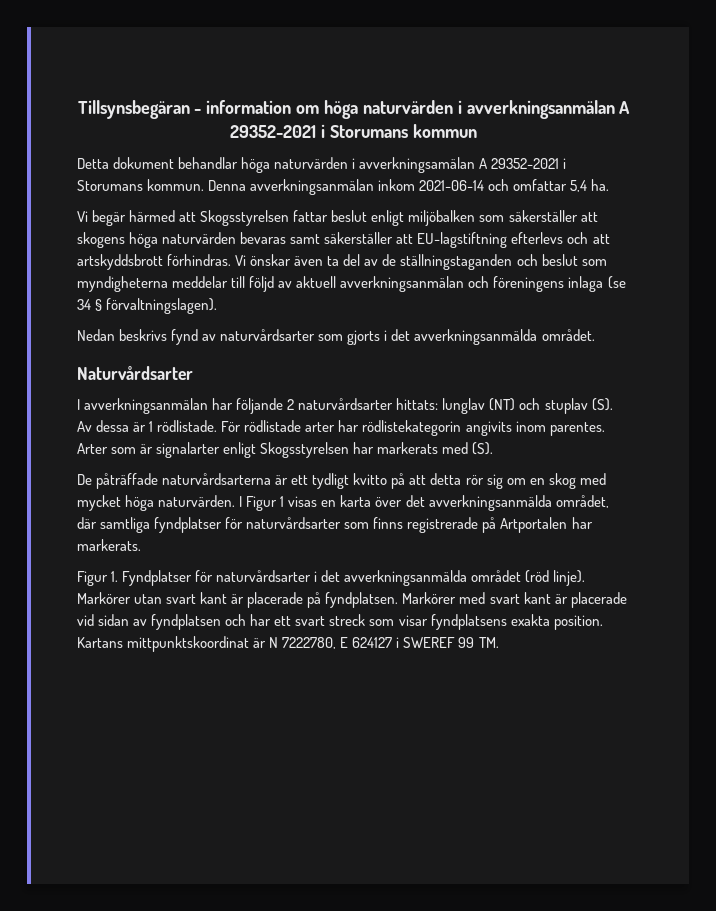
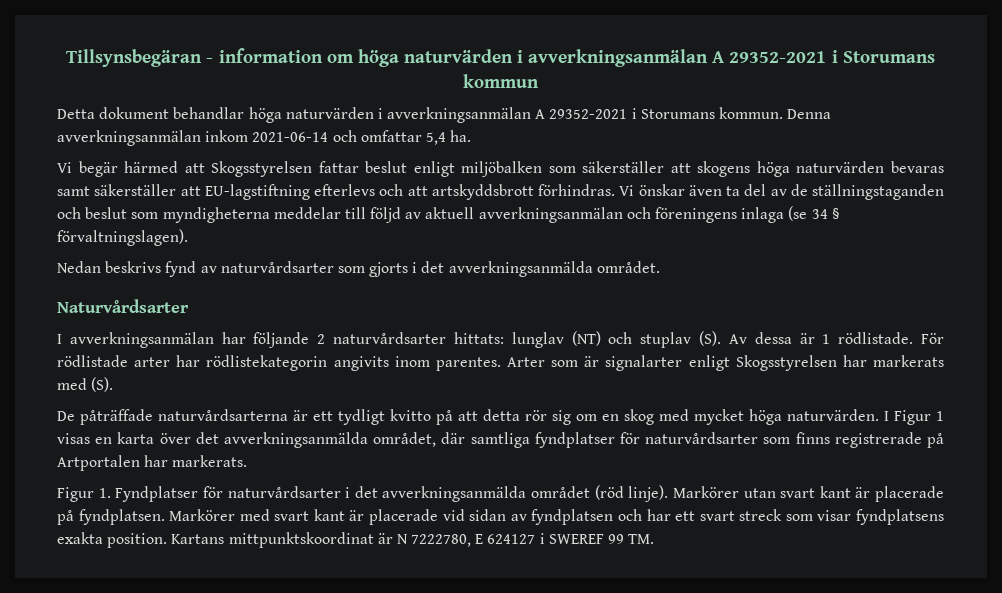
- Detta dokument behandlar höga naturvärden i avverkningsamälan A 29352-2021 i Storumans kommun.
+ Detta dokument behandlar höga naturvärden i avverkningsanmälan A 29352-2021 i Storumans kommun.

